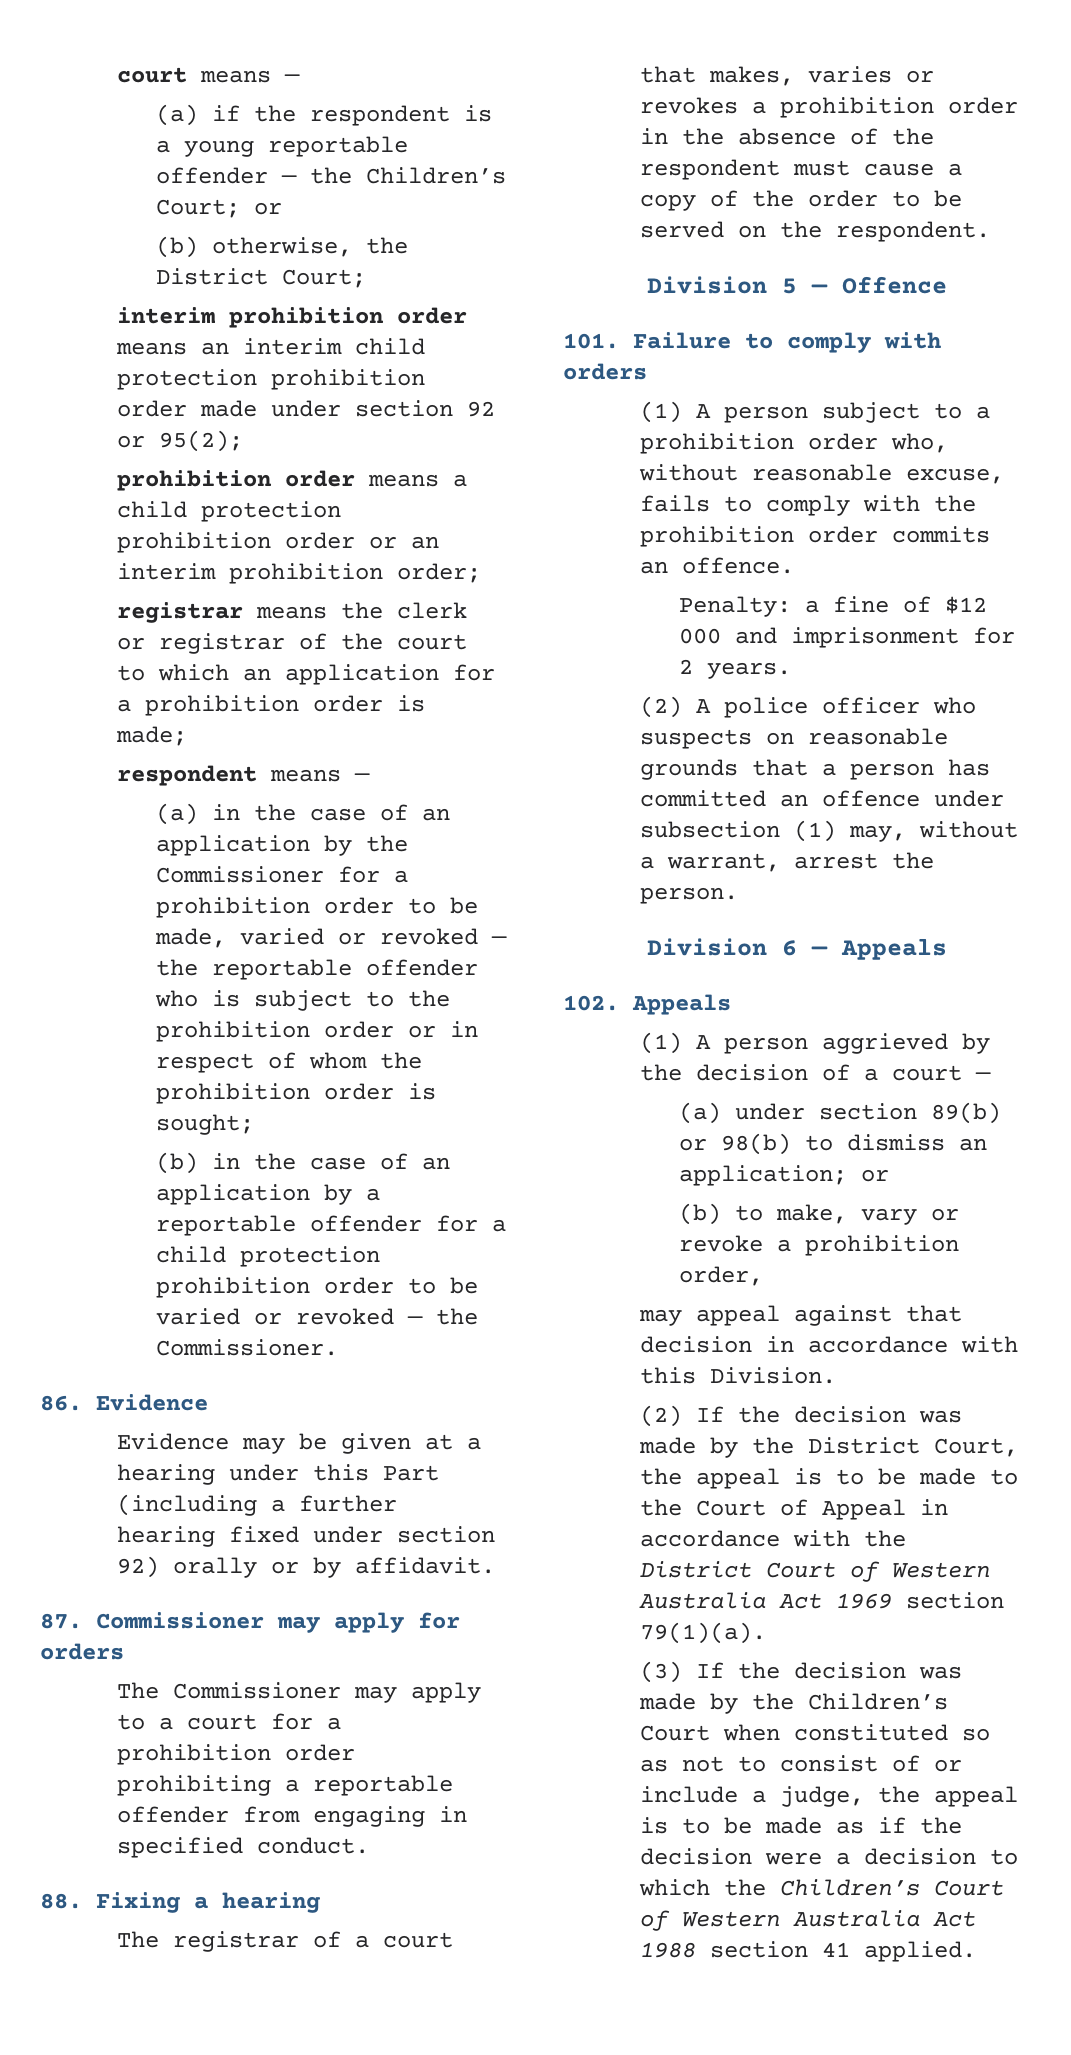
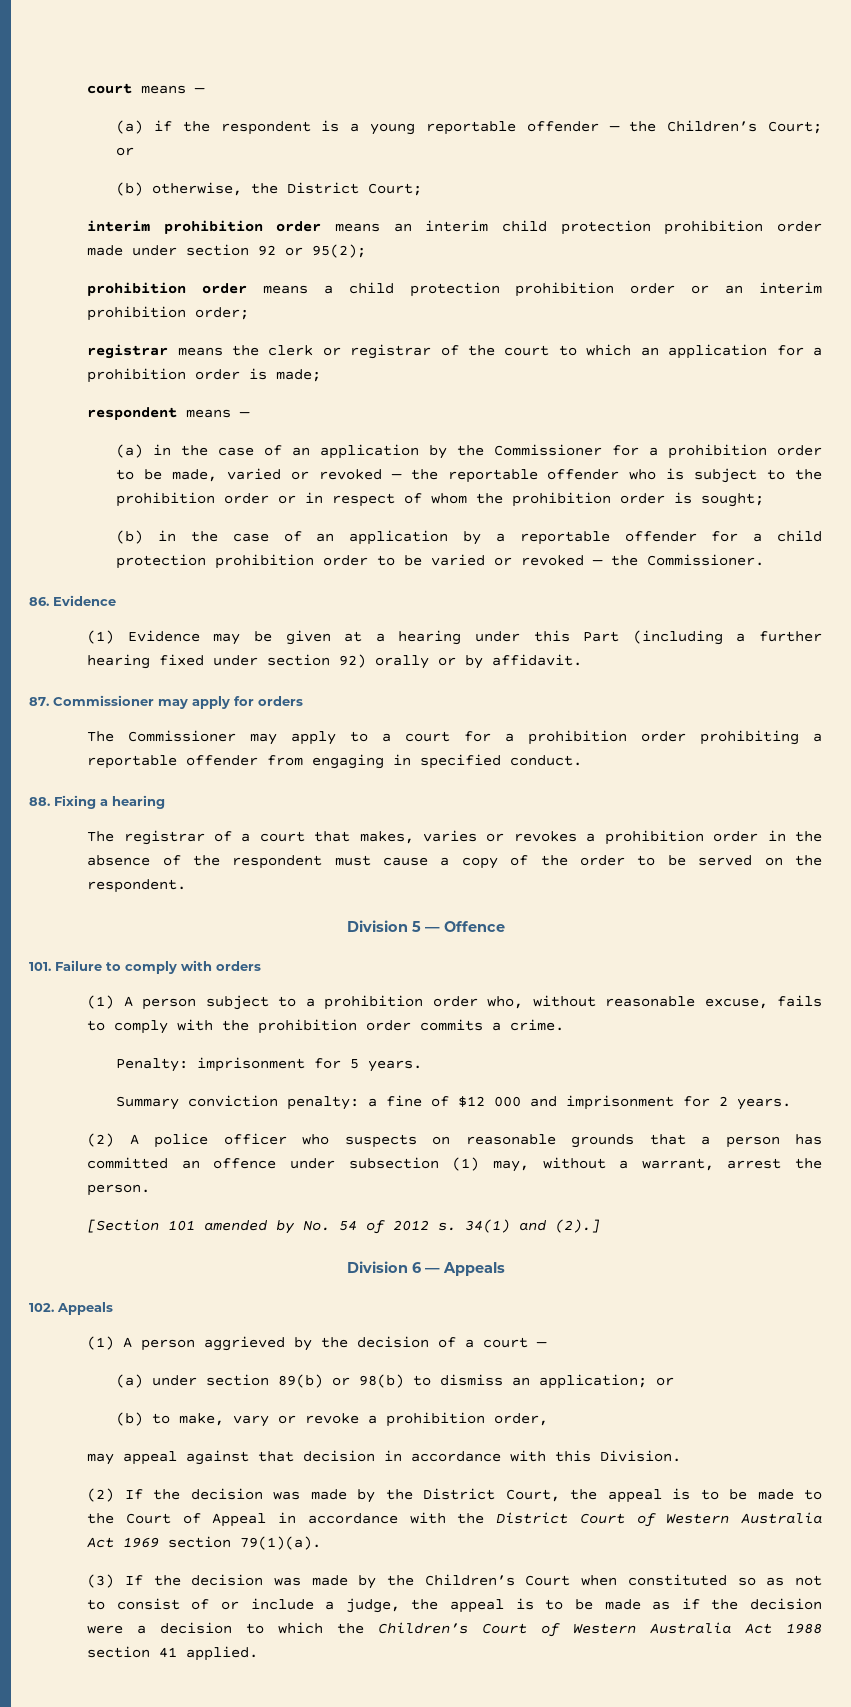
- Evidence may be given at a hearing under this Part (including a further hearing fixed under section 92) orally or by affidavit.
+ (1) Evidence may be given at a hearing under this Part (including a further hearing fixed under section 92) orally or by affidavit.
- (1) A person subject to a prohibition order who, without reasonable excuse, fails to comply with the prohibition order commits an offence.
+ (1) A person subject to a prohibition order who, without reasonable excuse, fails to comply with the prohibition order commits a crime.
- Penalty: a fine of $12 000 and imprisonment for 2 years.
+ Penalty: imprisonment for 5 years.
+ Summary conviction penalty: a fine of $12 000 and imprisonment for 2 years.
+ [Section 101 amended by No. 54 of 2012 s. 34(1) and (2).]

